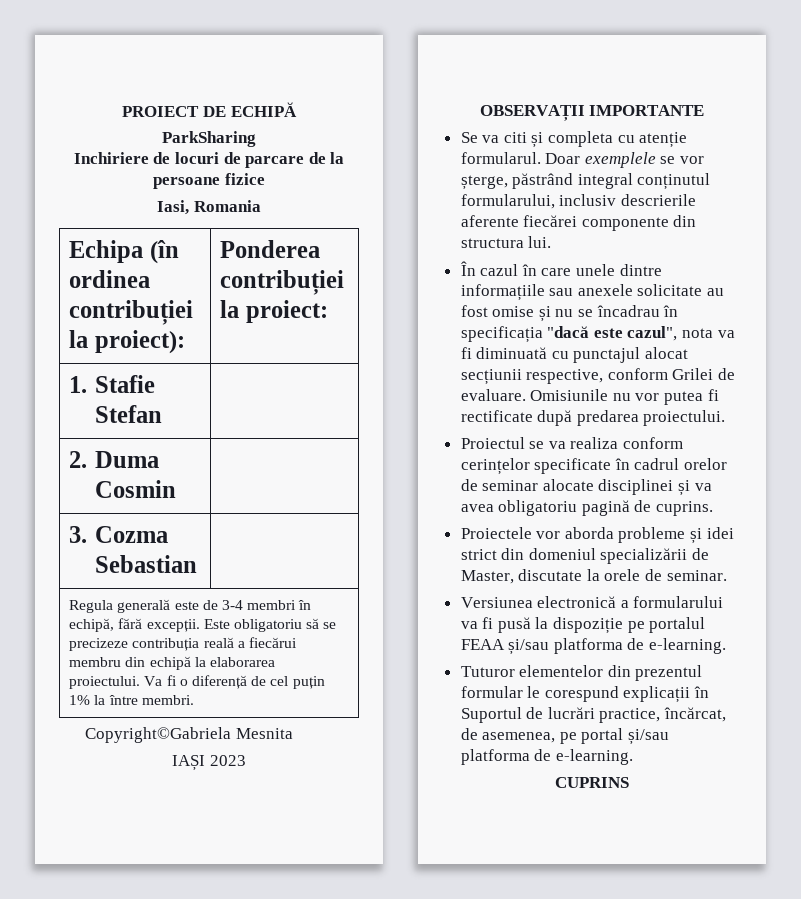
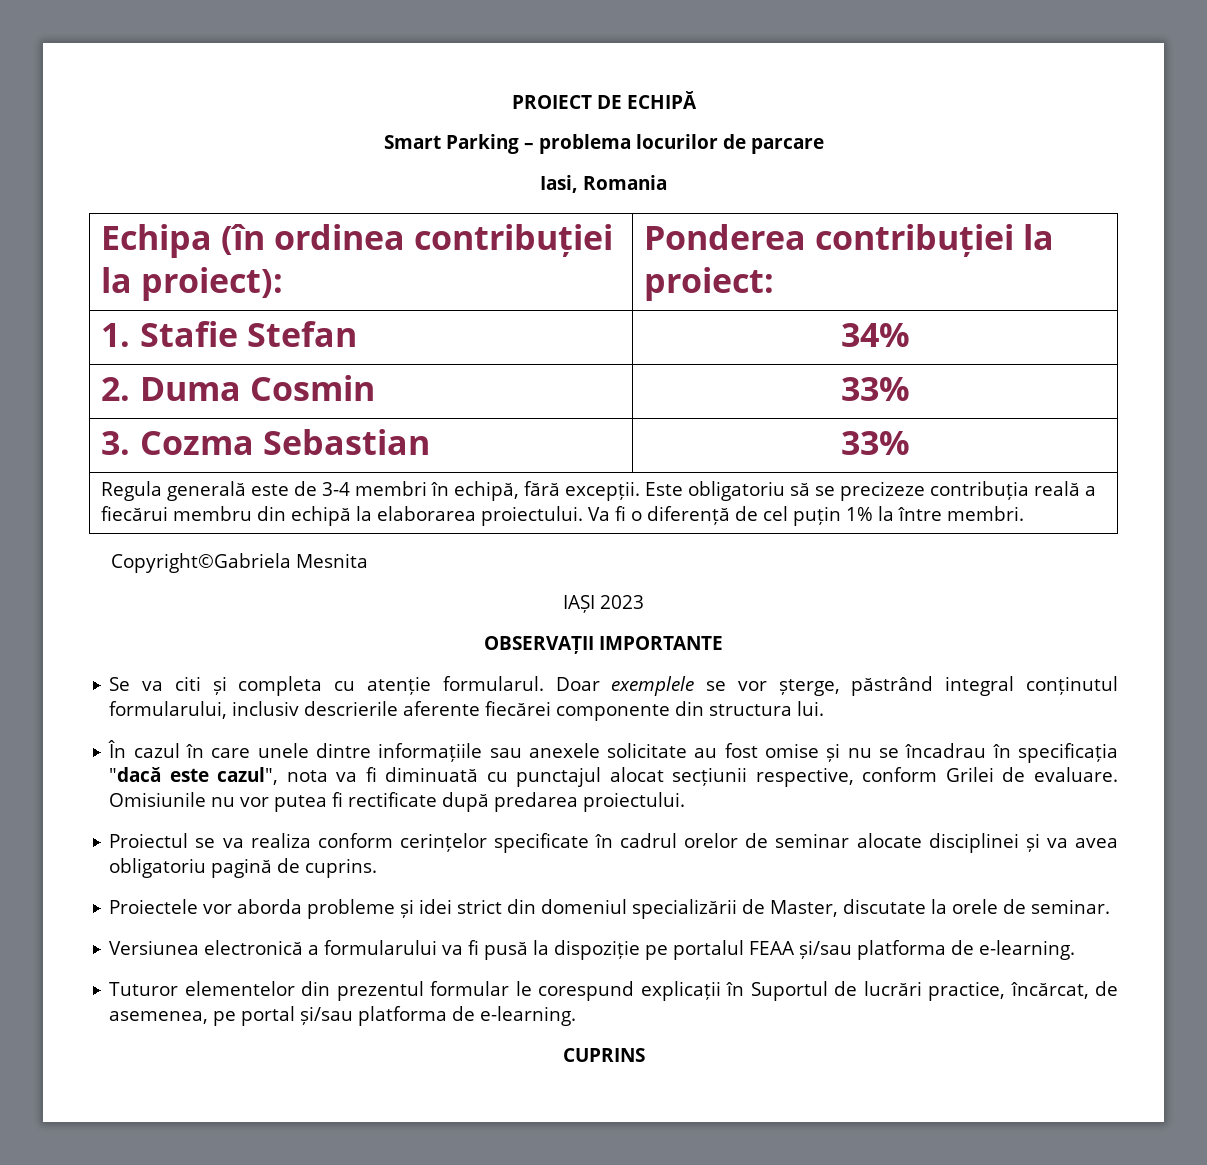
- ParkSharing
- Inchiriere de locuri de parcare de la persoane fizice
+ Smart Parking – problema locurilor de parcare
- 1. Stafie Stefan |
+ 1. Stafie Stefan | 34%
- 2. Duma Cosmin |
+ 2. Duma Cosmin | 33%
- 3. Cozma Sebastian |
+ 3. Cozma Sebastian | 33%

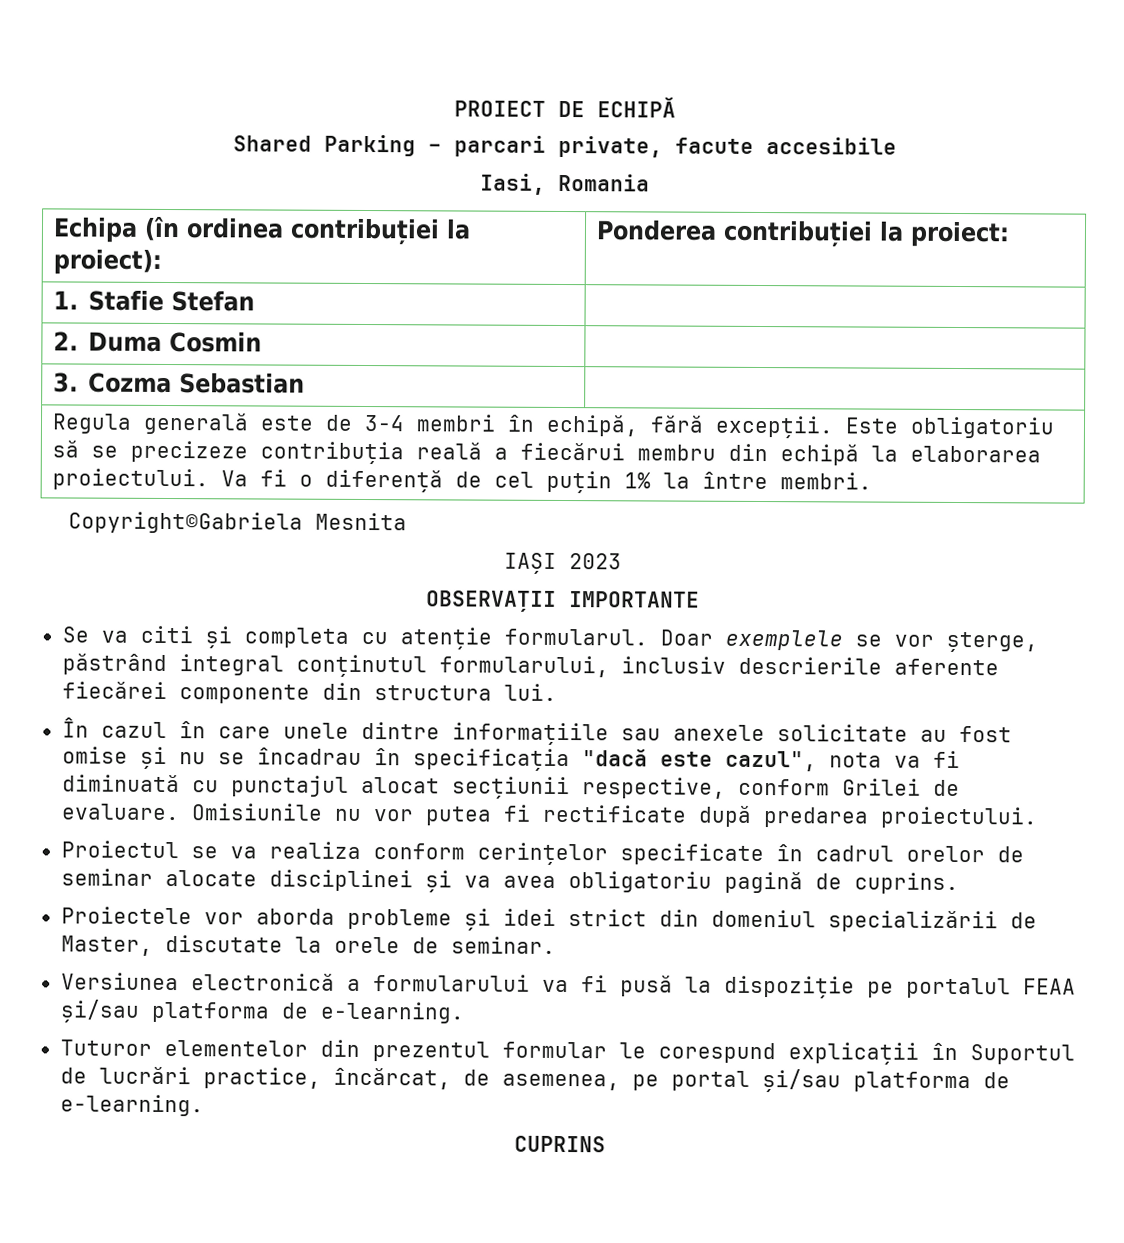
- Smart Parking – problema locurilor de parcare
+ Shared Parking – parcari private, facute accesibile
- 1. Stafie Stefan | 34%
+ 1. Stafie Stefan |
- 2. Duma Cosmin | 33%
+ 2. Duma Cosmin |
- 3. Cozma Sebastian | 33%
+ 3. Cozma Sebastian |

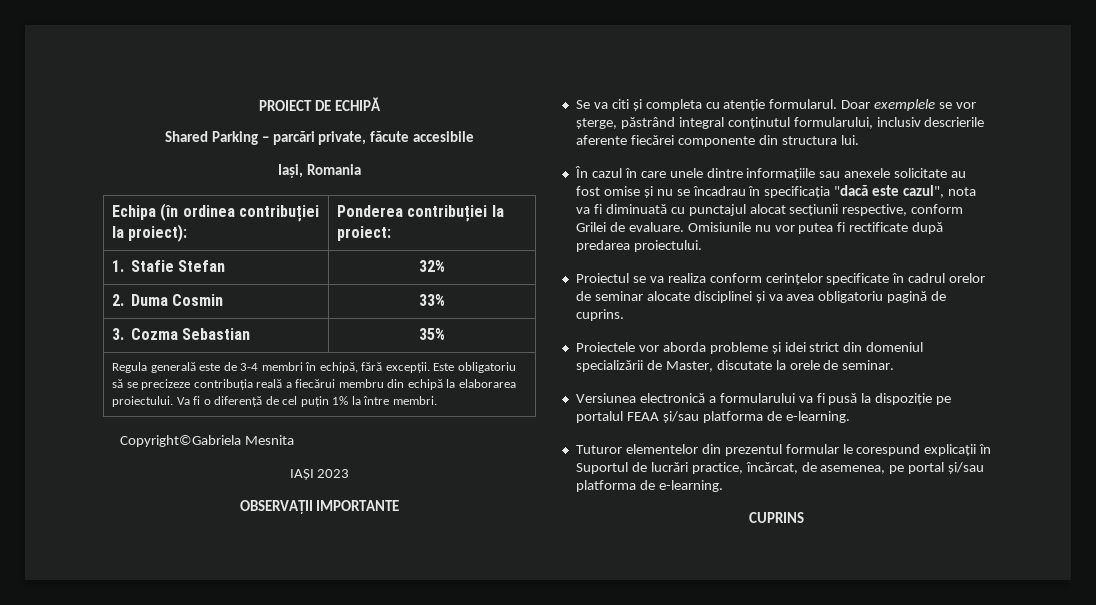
- Shared Parking – parcari private, facute accesibile
+ Shared Parking – parcări private, făcute accesibile
- Iasi, Romania
+ Iași, Romania
- 1. Stafie Stefan |
+ 1. Stafie Stefan | 32%
- 2. Duma Cosmin |
+ 2. Duma Cosmin | 33%
- 3. Cozma Sebastian |
+ 3. Cozma Sebastian | 35%

